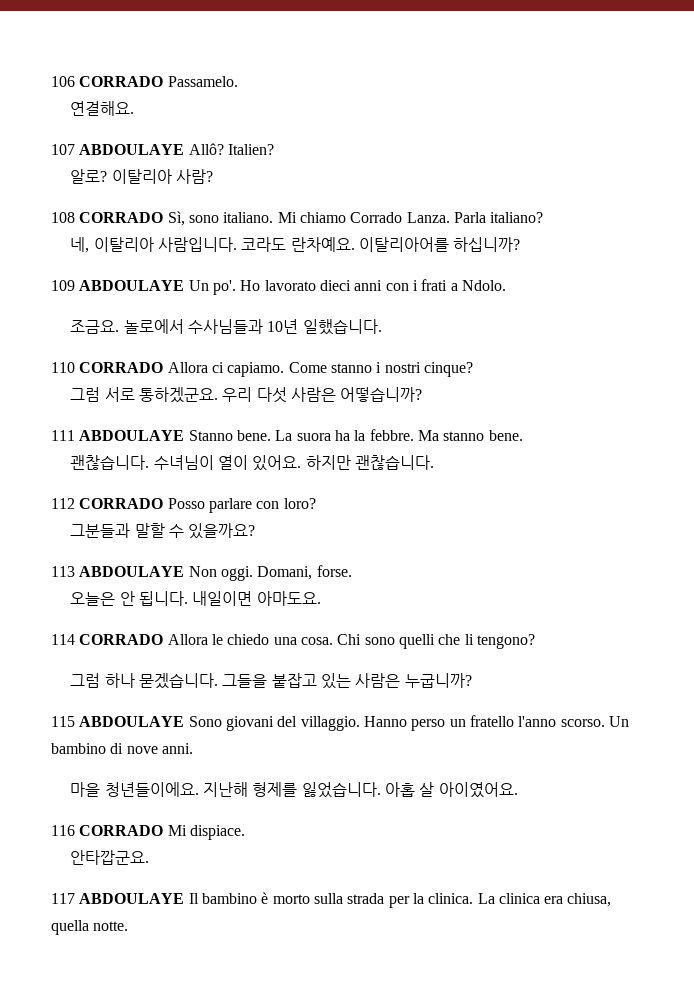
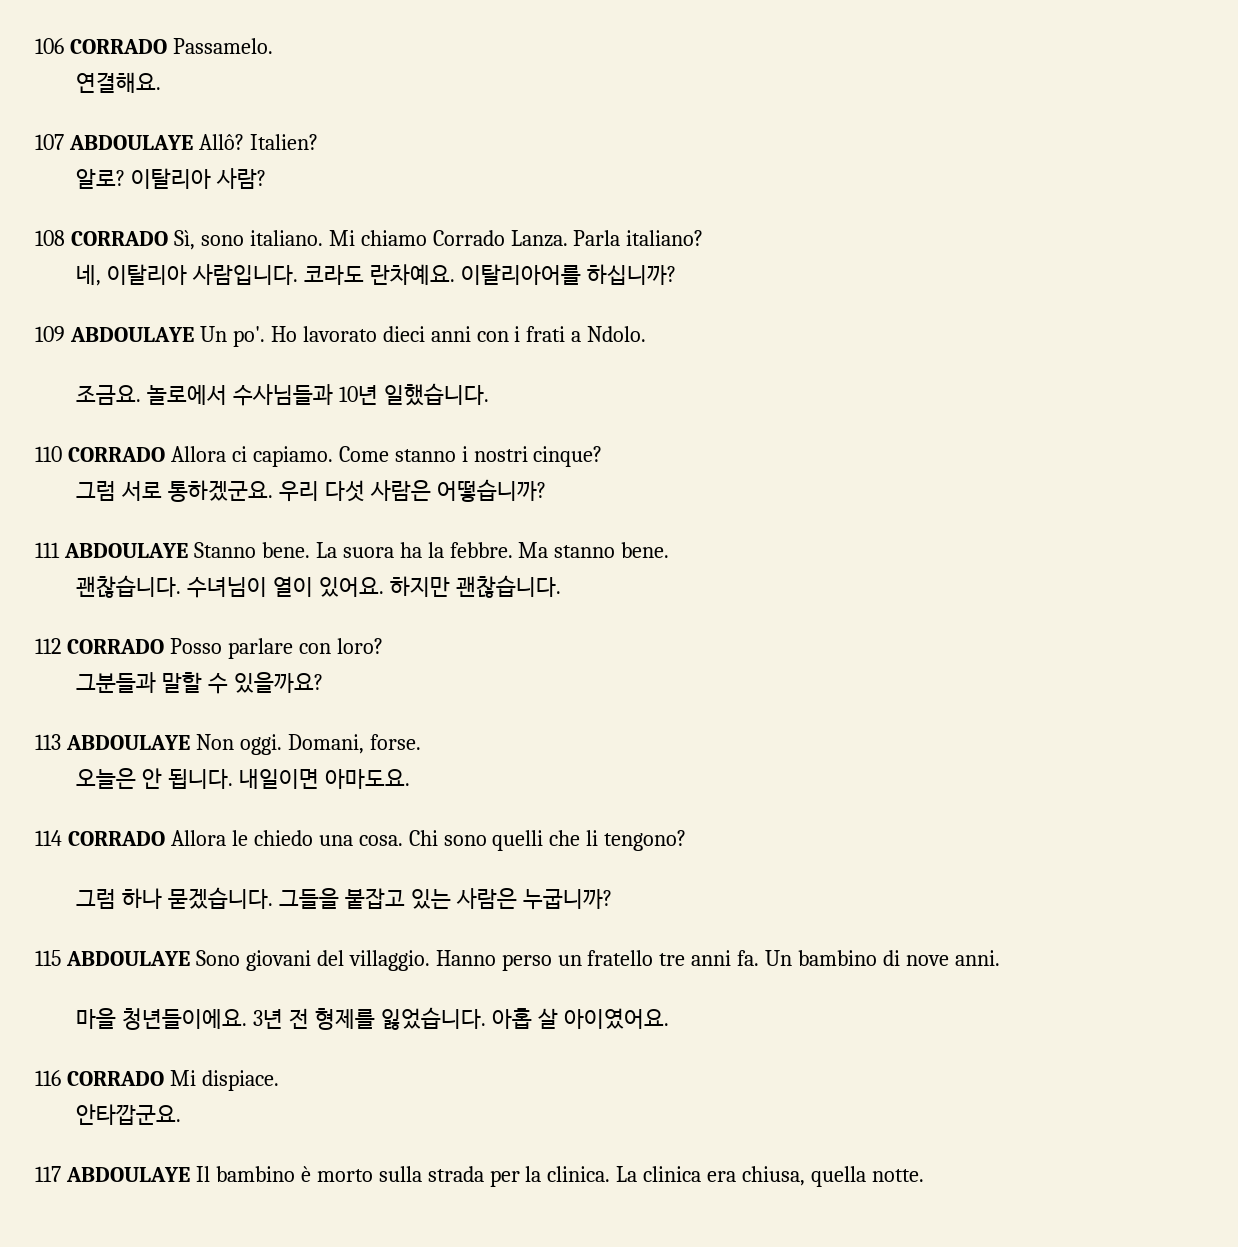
- Hanno perso un fratello l'anno scorso.
+ Hanno perso un fratello tre anni fa.
- 지난해 형제를 잃었습니다.
+ 3년 전 형제를 잃었습니다.

